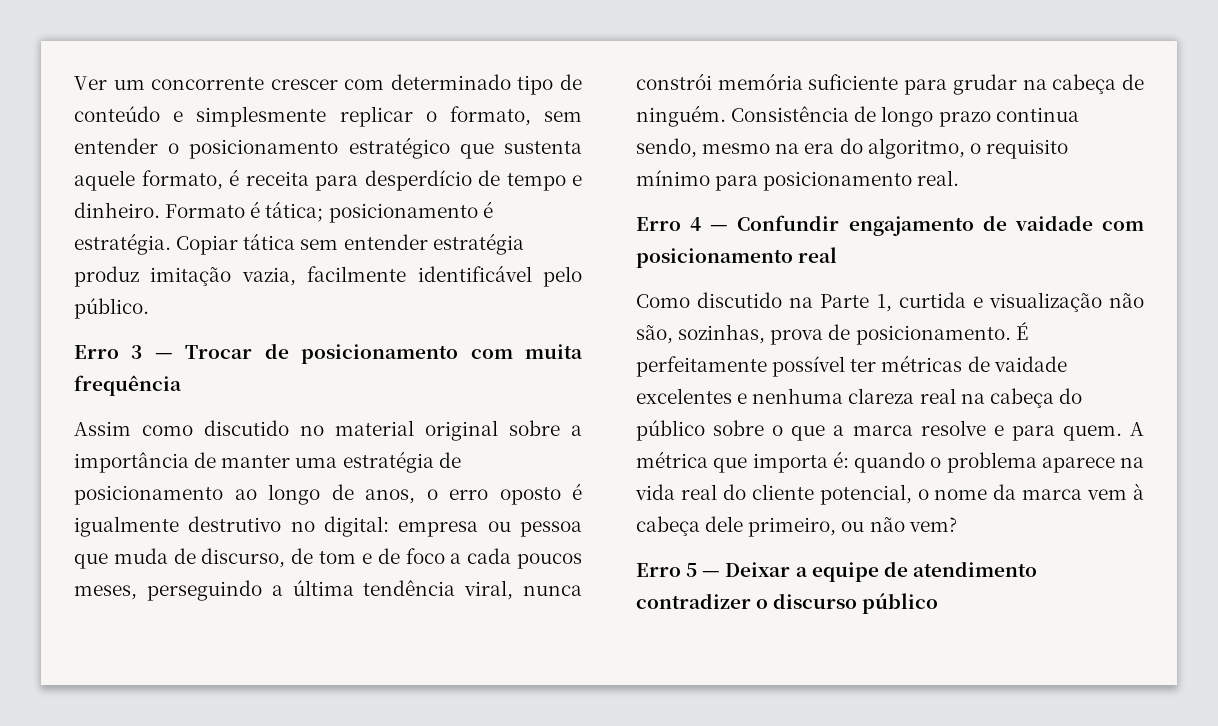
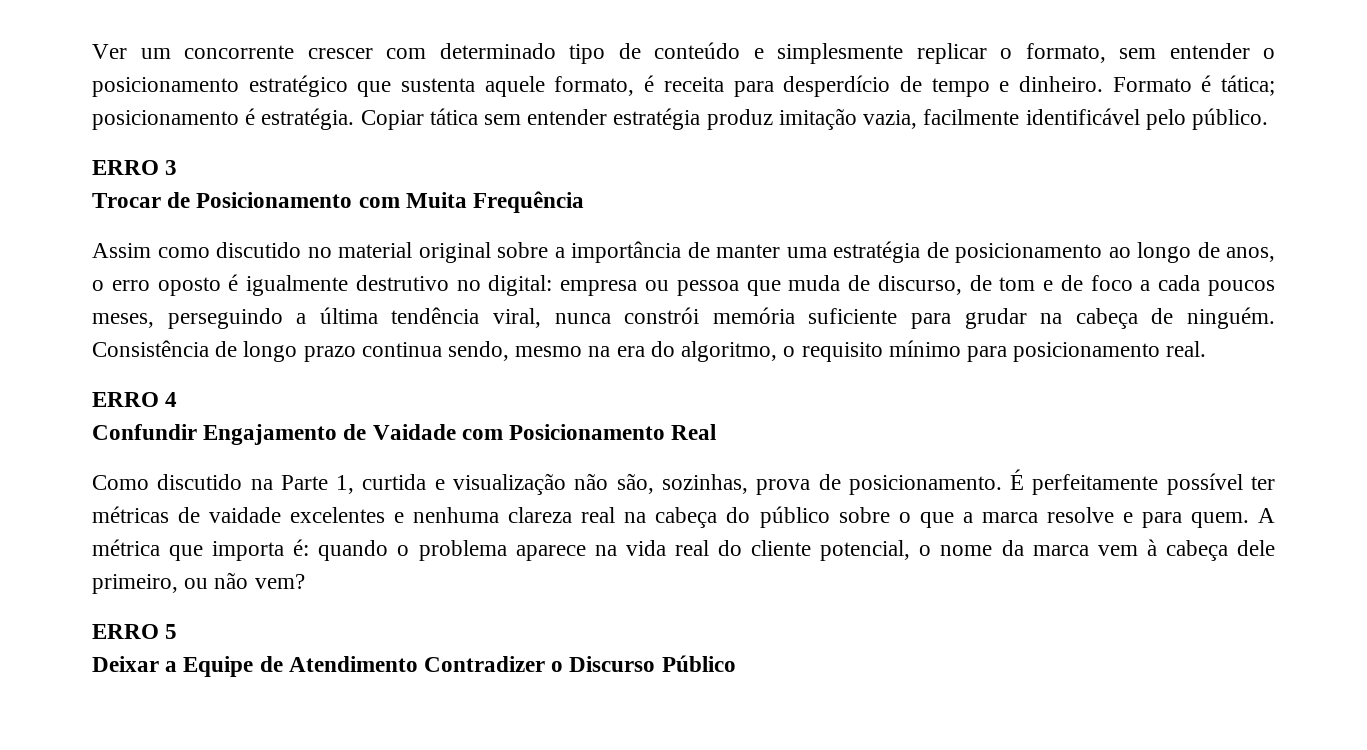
- Erro 3 — Trocar de posicionamento com muita frequência
+ ERRO 3
+ Trocar de Posicionamento com Muita Frequência
- Erro 4 — Confundir engajamento de vaidade com posicionamento real
+ ERRO 4
+ Confundir Engajamento de Vaidade com Posicionamento Real
- Erro 5 — Deixar a equipe de atendimento contradizer o discurso público
+ ERRO 5
+ Deixar a Equipe de Atendimento Contradizer o Discurso Público

